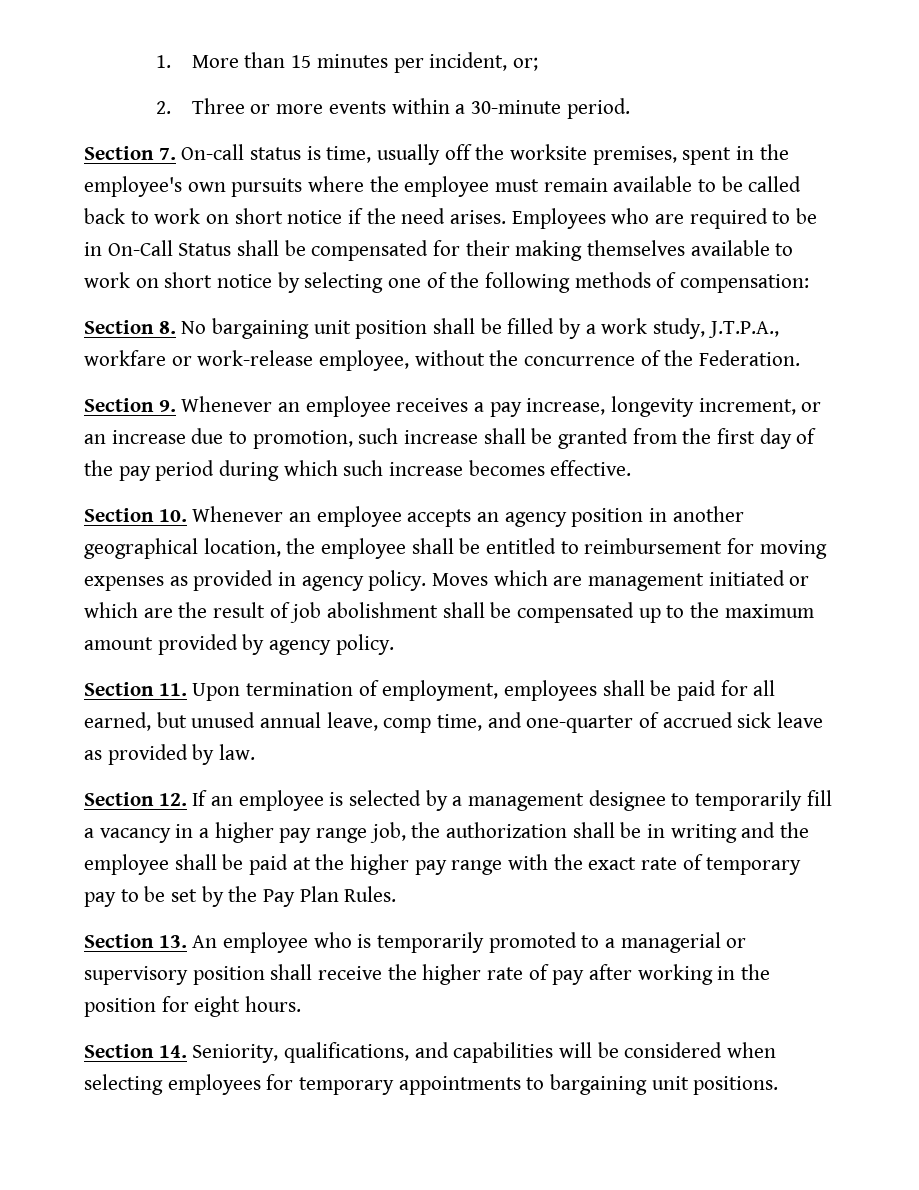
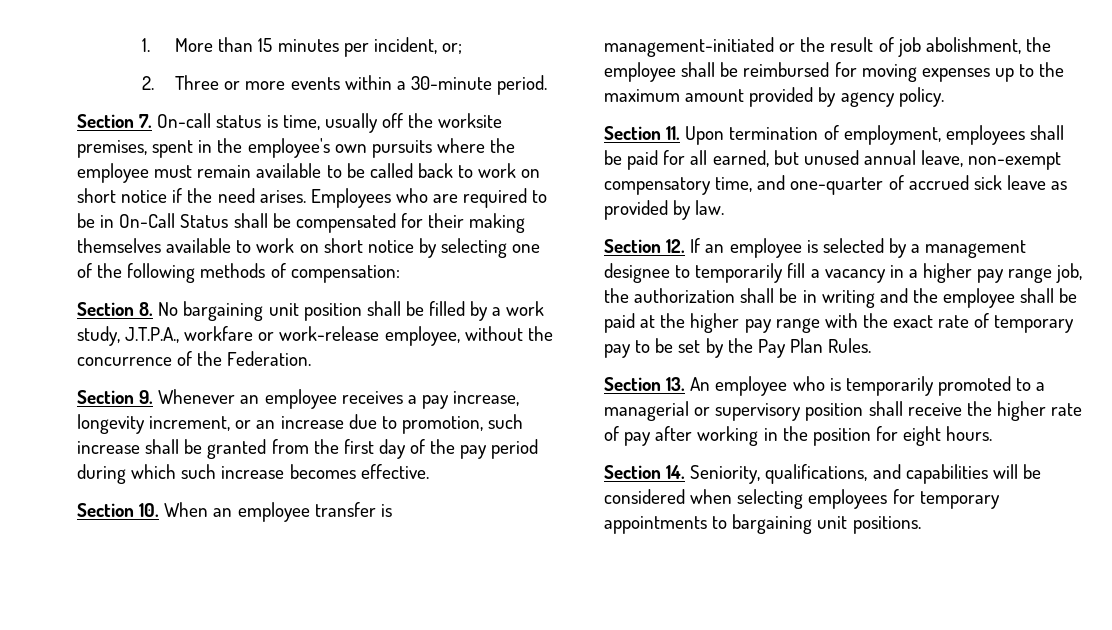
- Section 10. Whenever an employee accepts an agency position in another geographical location, the employee shall be entitled to reimbursement for moving expenses as provided in agency policy. Moves which are management initiated or which are the result of job abolishment shall be compensated up to the maximum amount provided by agency policy.
+ Section 10. When an employee transfer is management-initiated or the result of job abolishment, the employee shall be reimbursed for moving expenses up to the maximum amount provided by agency policy.
- Section 11. Upon termination of employment, employees shall be paid for all earned, but unused annual leave, comp time, and one-quarter of accrued sick leave as provided by law.
+ Section 11. Upon termination of employment, employees shall be paid for all earned, but unused annual leave, non-exempt compensatory time, and one-quarter of accrued sick leave as provided by law.

